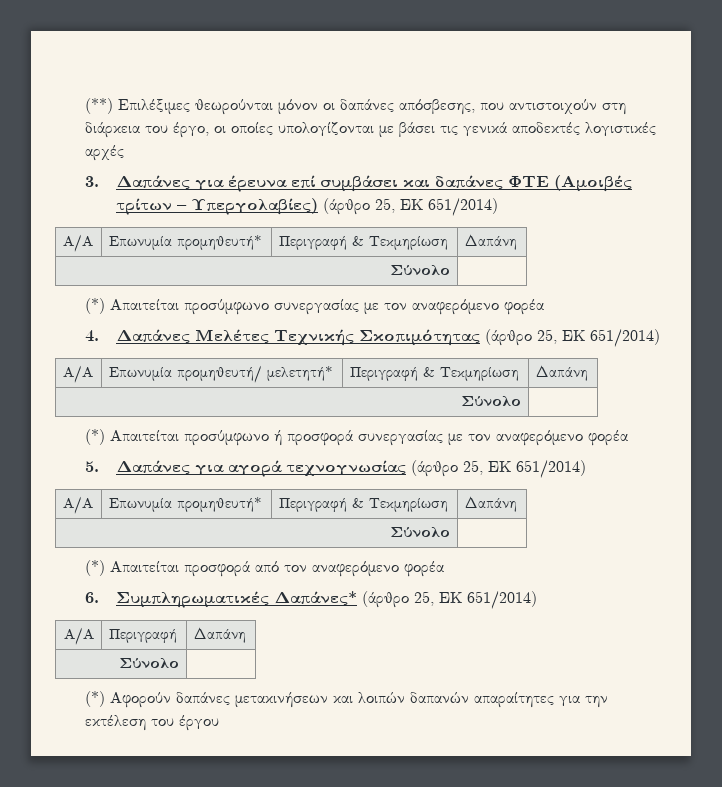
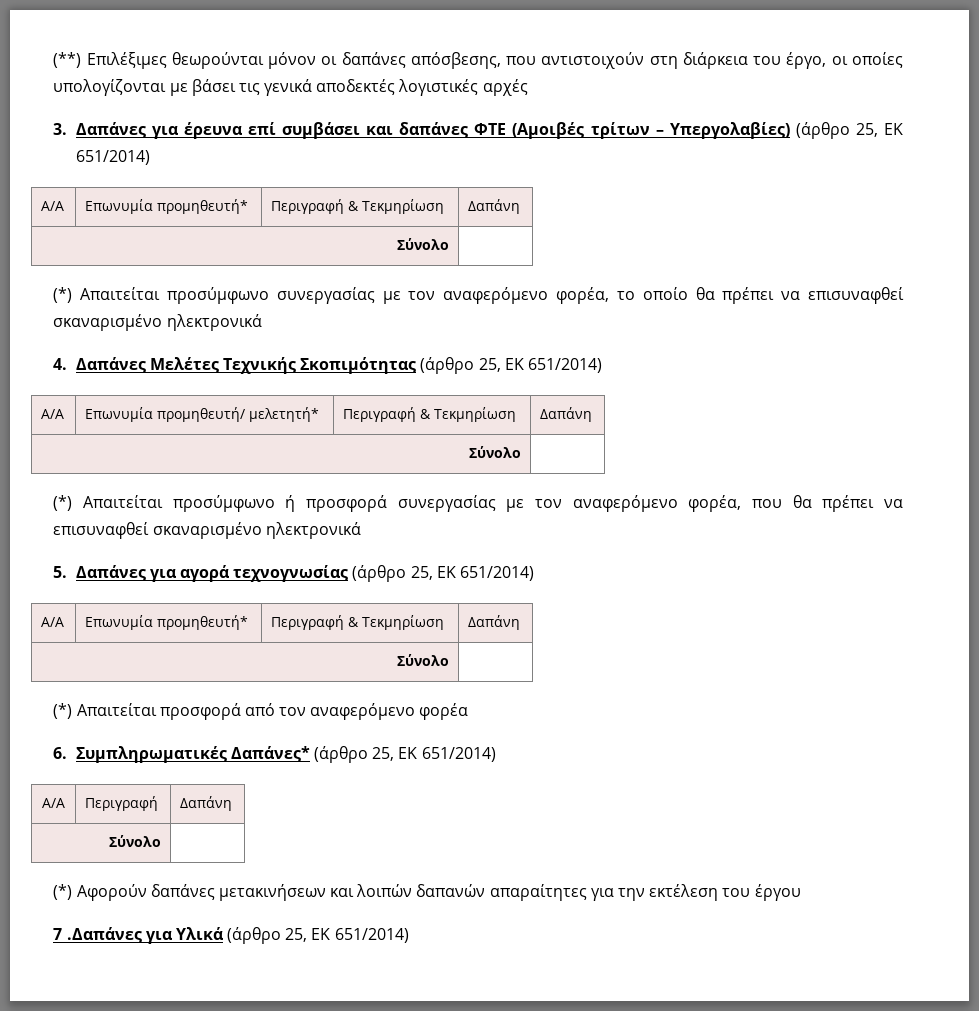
- (*) Απαιτείται προσύμφωνο συνεργασίας με τον αναφερόμενο φορέα
+ (*) Απαιτείται προσύμφωνο συνεργασίας με τον αναφερόμενο φορέα, το οποίο θα πρέπει να επισυναφθεί σκαναρισμένο ηλεκτρονικά
- (*) Απαιτείται προσύμφωνο ή προσφορά συνεργασίας με τον αναφερόμενο φορέα
+ (*) Απαιτείται προσύμφωνο ή προσφορά συνεργασίας με τον αναφερόμενο φορέα, που θα πρέπει να επισυναφθεί σκαναρισμένο ηλεκτρονικά
+ 7 .Δαπάνες για Υλικά (άρθρο 25, EK 651/2014)

